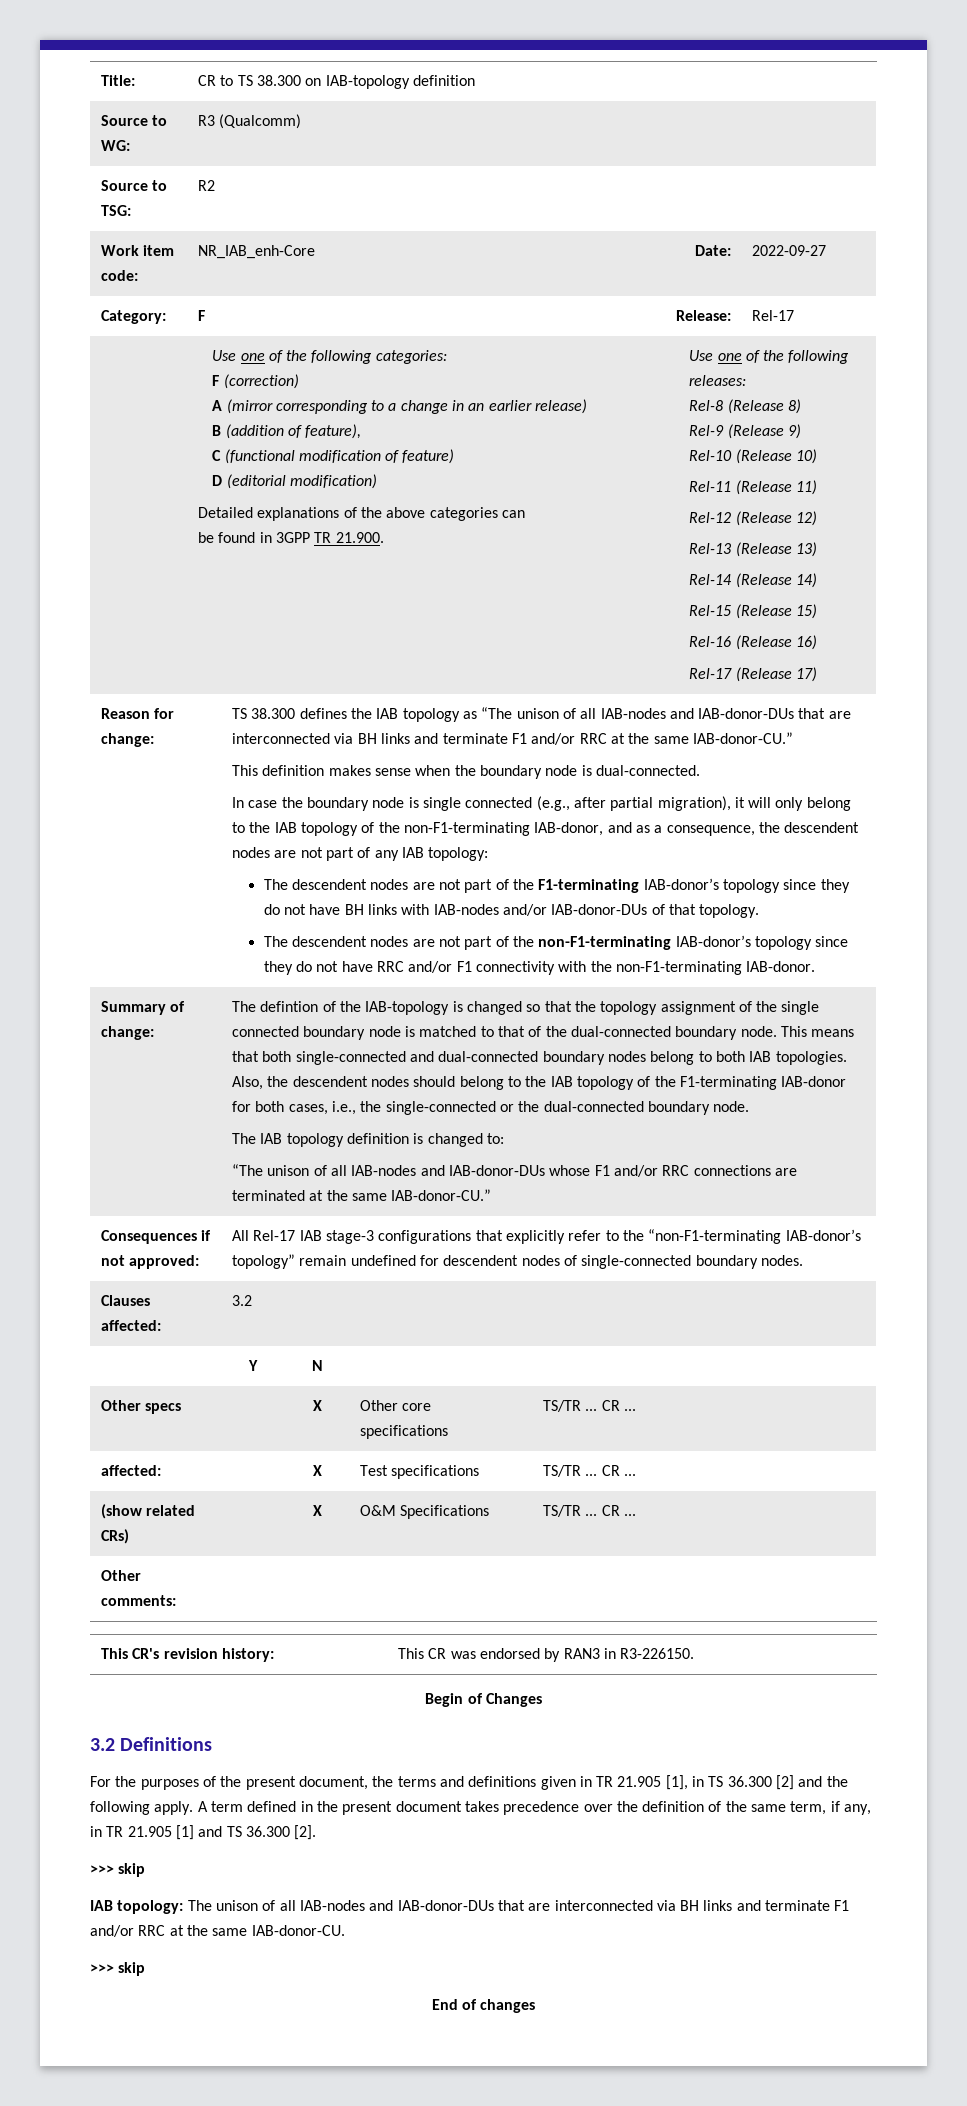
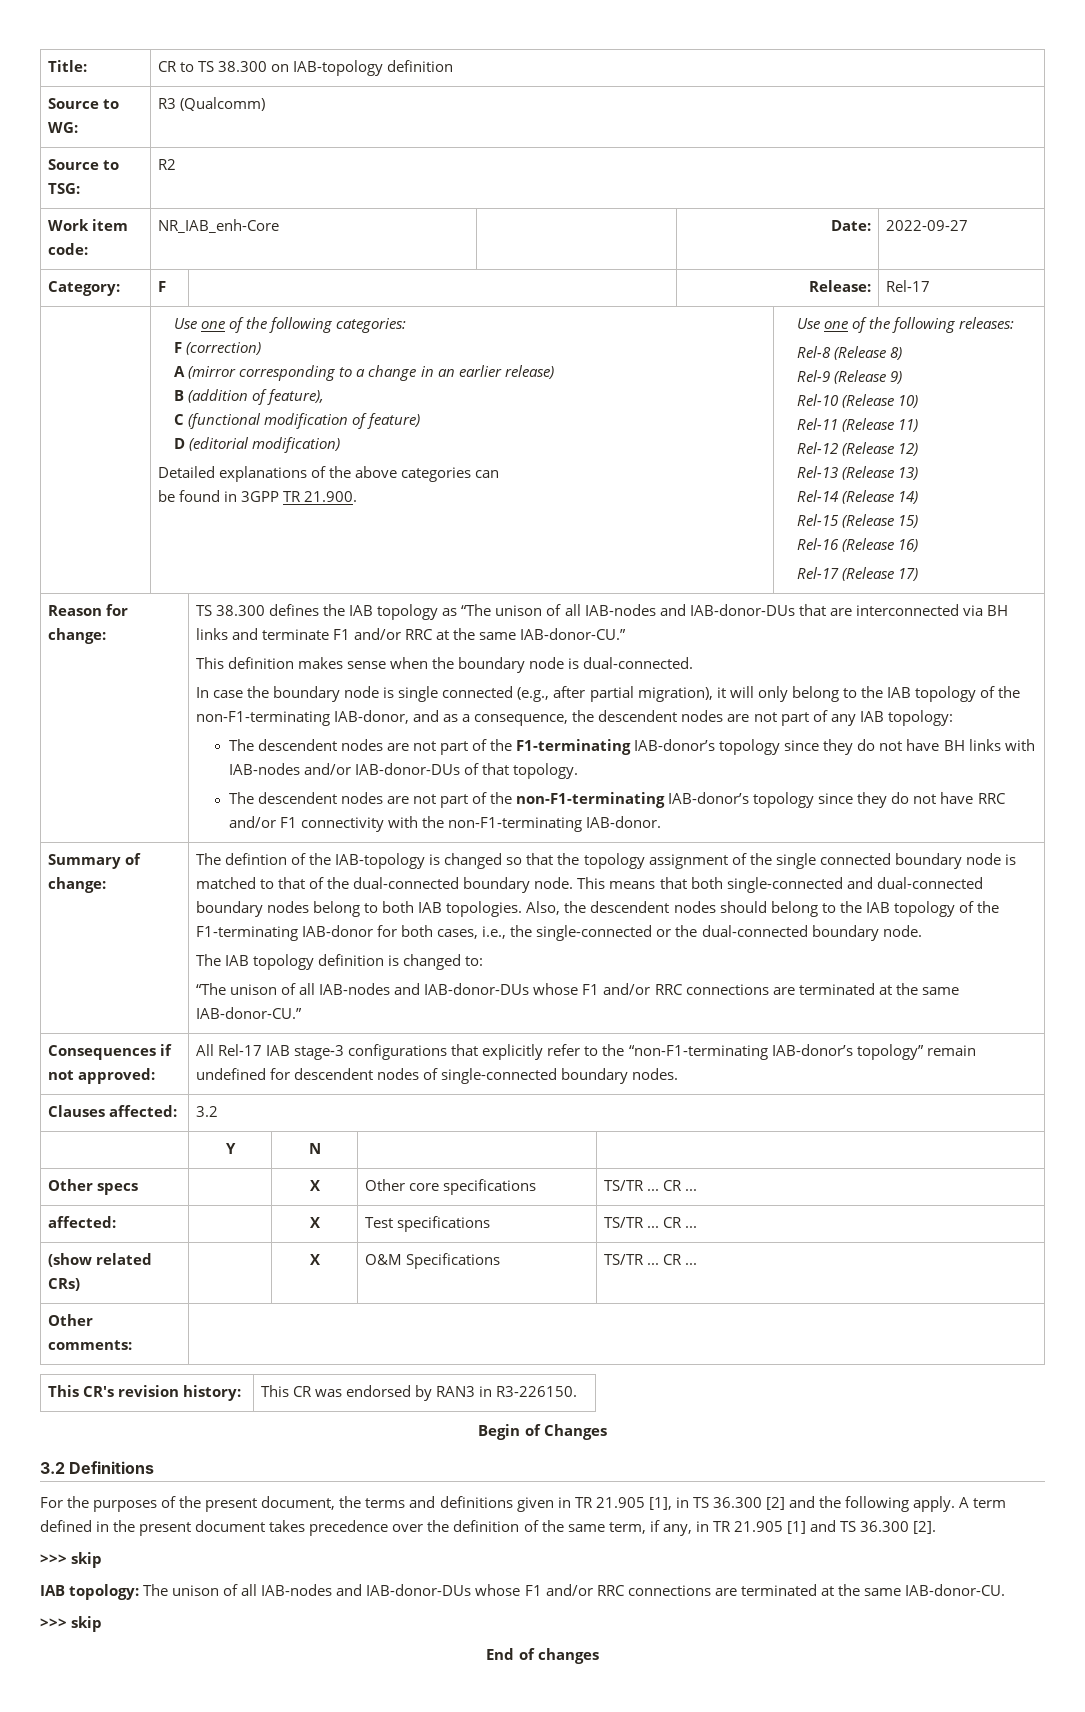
- IAB topology: The unison of all IAB-nodes and IAB-donor-DUs that are interconnected via BH links and terminate F1 and/or RRC at the same IAB-donor-CU.
+ IAB topology: The unison of all IAB-nodes and IAB-donor-DUs whose F1 and/or RRC connections are terminated at the same IAB-donor-CU.

